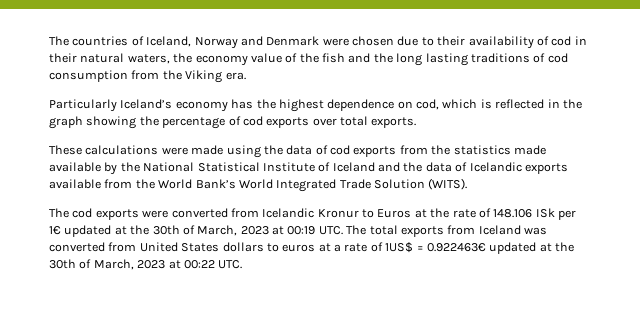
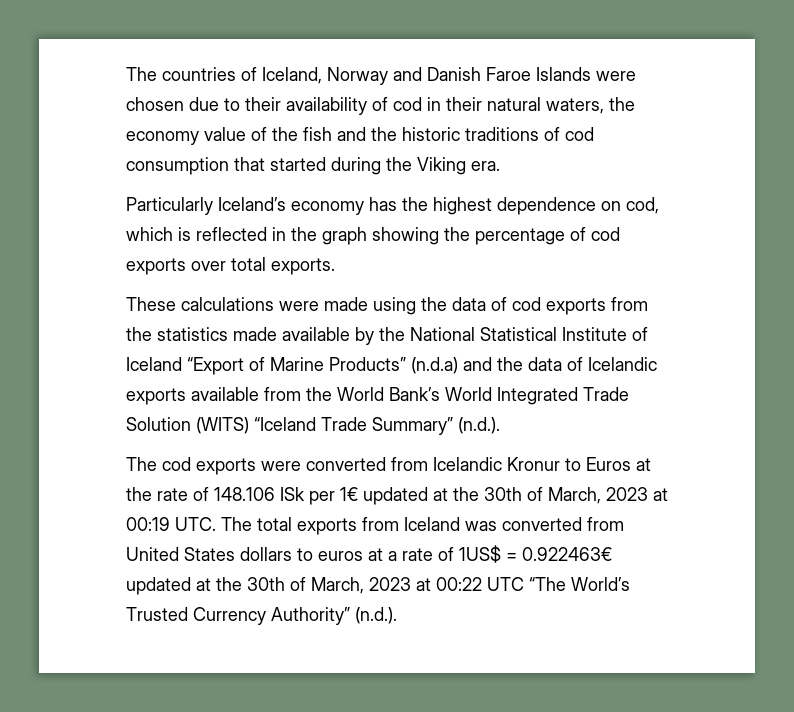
- The countries of Iceland, Norway and Denmark were chosen due to their availability of cod in their natural waters, the economy value of the fish and the long lasting traditions of cod consumption from the Viking era.
+ The countries of Iceland, Norway and Danish Faroe Islands were chosen due to their availability of cod in their natural waters, the economy value of the fish and the historic traditions of cod consumption that started during the Viking era.
- These calculations were made using the data of cod exports from the statistics made available by the National Statistical Institute of Iceland and the data of Icelandic exports available from the World Bank’s World Integrated Trade Solution (WITS).
+ These calculations were made using the data of cod exports from the statistics made available by the National Statistical Institute of Iceland “Export of Marine Products” (n.d.a) and the data of Icelandic exports available from the World Bank’s World Integrated Trade Solution (WITS) “Iceland Trade Summary” (n.d.).
- The cod exports were converted from Icelandic Kronur to Euros at the rate of 148.106 ISk per 1€ updated at the 30th of March, 2023 at 00:19 UTC. The total exports from Iceland was converted from United States dollars to euros at a rate of 1US$ = 0.922463€ updated at the 30th of March, 2023 at 00:22 UTC.
+ The cod exports were converted from Icelandic Kronur to Euros at the rate of 148.106 ISk per 1€ updated at the 30th of March, 2023 at 00:19 UTC. The total exports from Iceland was converted from United States dollars to euros at a rate of 1US$ = 0.922463€ updated at the 30th of March, 2023 at 00:22 UTC “The World’s Trusted Currency Authority” (n.d.).

